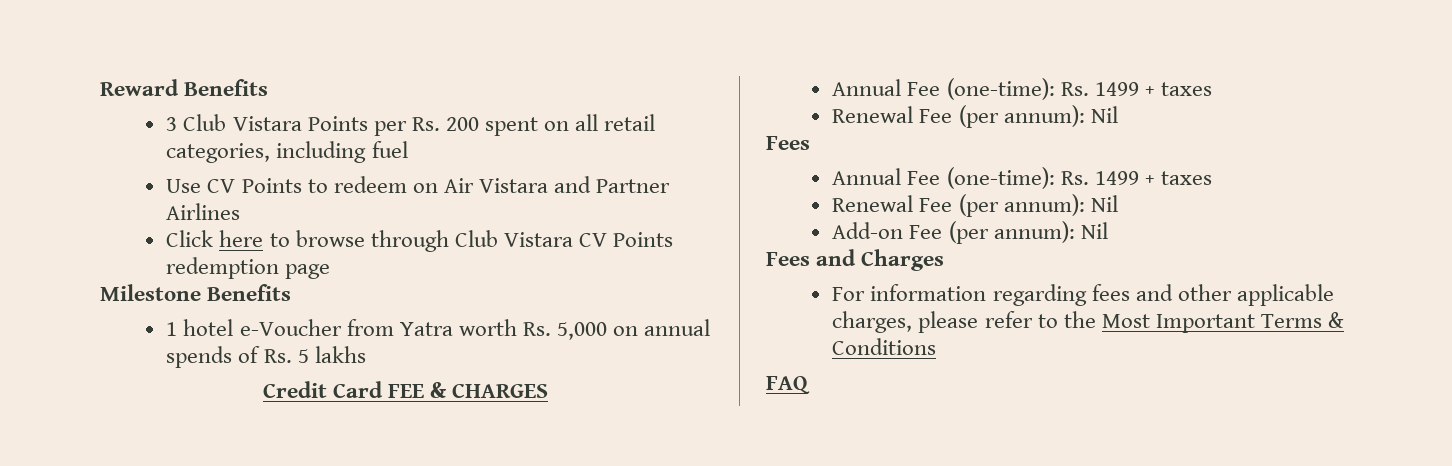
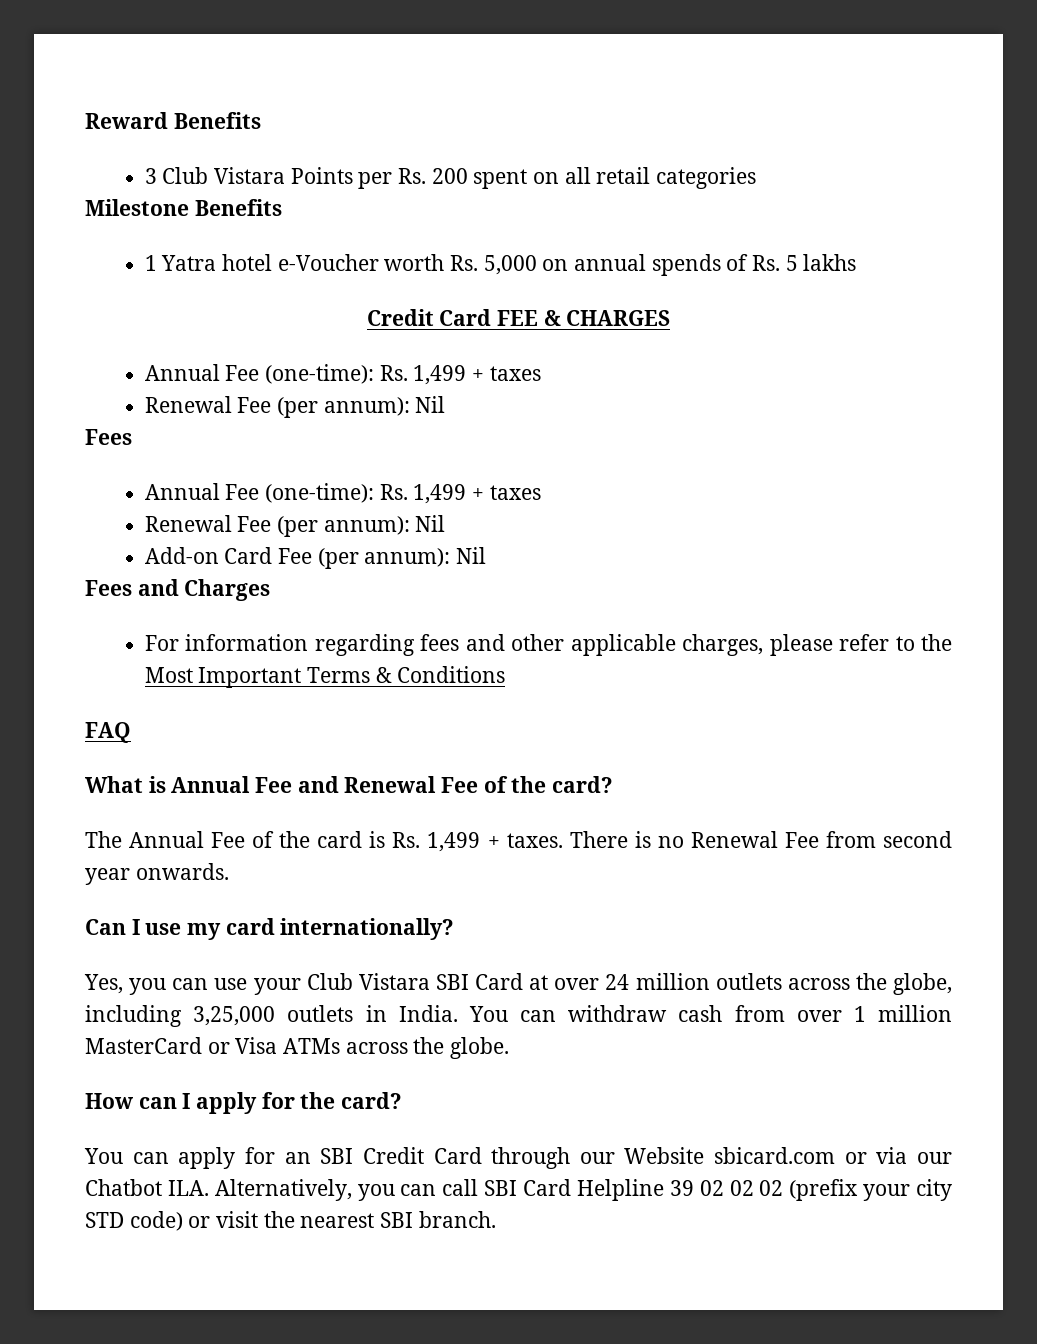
- 3 Club Vistara Points per Rs. 200 spent on all retail categories, including fuel
- Use CV Points to redeem on Air Vistara and Partner Airlines
- Click here to browse through Club Vistara CV Points redemption page
+ 3 Club Vistara Points per Rs. 200 spent on all retail categories
- 1 hotel e-Voucher from Yatra worth Rs. 5,000 on annual spends of Rs. 5 lakhs
+ 1 Yatra hotel e-Voucher worth Rs. 5,000 on annual spends of Rs. 5 lakhs
  Credit Card FEE & CHARGES
- Annual Fee (one-time): Rs. 1499 + taxes
+ Annual Fee (one-time): Rs. 1,499 + taxes
  Renewal Fee (per annum): Nil
  Fees
- Annual Fee (one-time): Rs. 1499 + taxes
+ Annual Fee (one-time): Rs. 1,499 + taxes
- Add-on Fee (per annum): Nil
+ Add-on Card Fee (per annum): Nil
+ What is Annual Fee and Renewal Fee of the card?
+ The Annual Fee of the card is Rs. 1,499 + taxes. There is no Renewal Fee from second year onwards.
+ Can I use my card internationally?
+ Yes, you can use your Club Vistara SBI Card at over 24 million outlets across the globe, including 3,25,000 outlets in India. You can withdraw cash from over 1 million MasterCard or Visa ATMs across the globe.
+ How can I apply for the card?
+ You can apply for an SBI Credit Card through our Website sbicard.com or via our Chatbot ILA. Alternatively, you can call SBI Card Helpline 39 02 02 02 (prefix your city STD code) or visit the nearest SBI branch.

